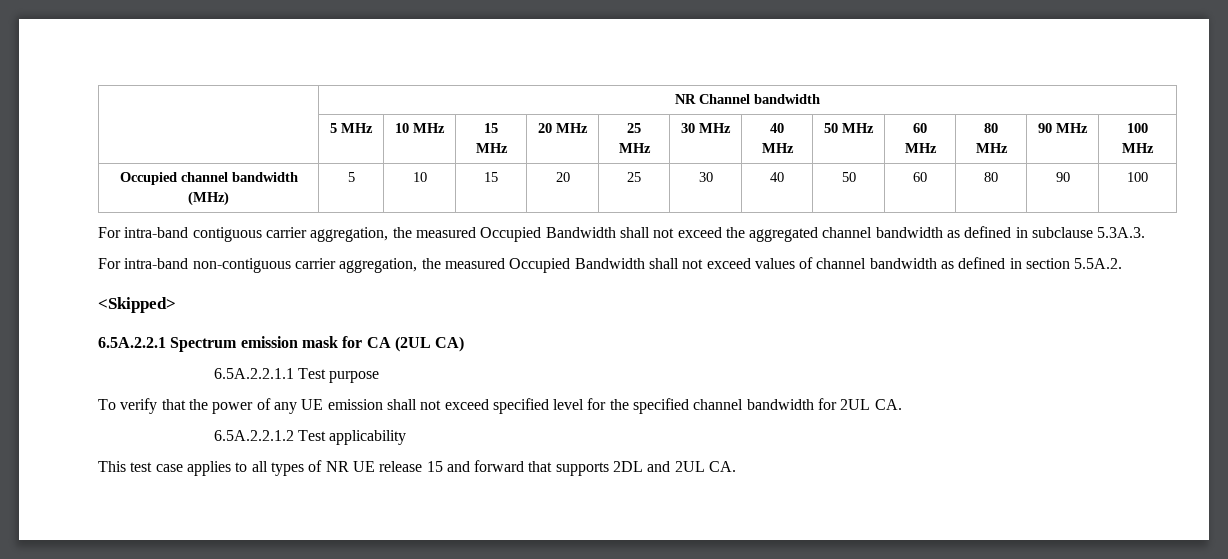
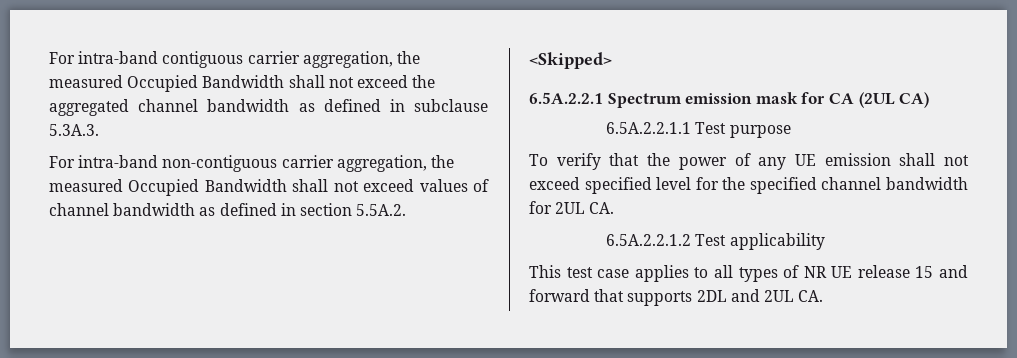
- | NR Channel bandwidth
- | 5 MHz | 10 MHz | 15 MHz | 20 MHz | 25 MHz | 30 MHz | 40 MHz | 50 MHz | 60 MHz | 80 MHz | 90 MHz | 100 MHz
- Occupied channel bandwidth (MHz) | 5 | 10 | 15 | 20 | 25 | 30 | 40 | 50 | 60 | 80 | 90 | 100

